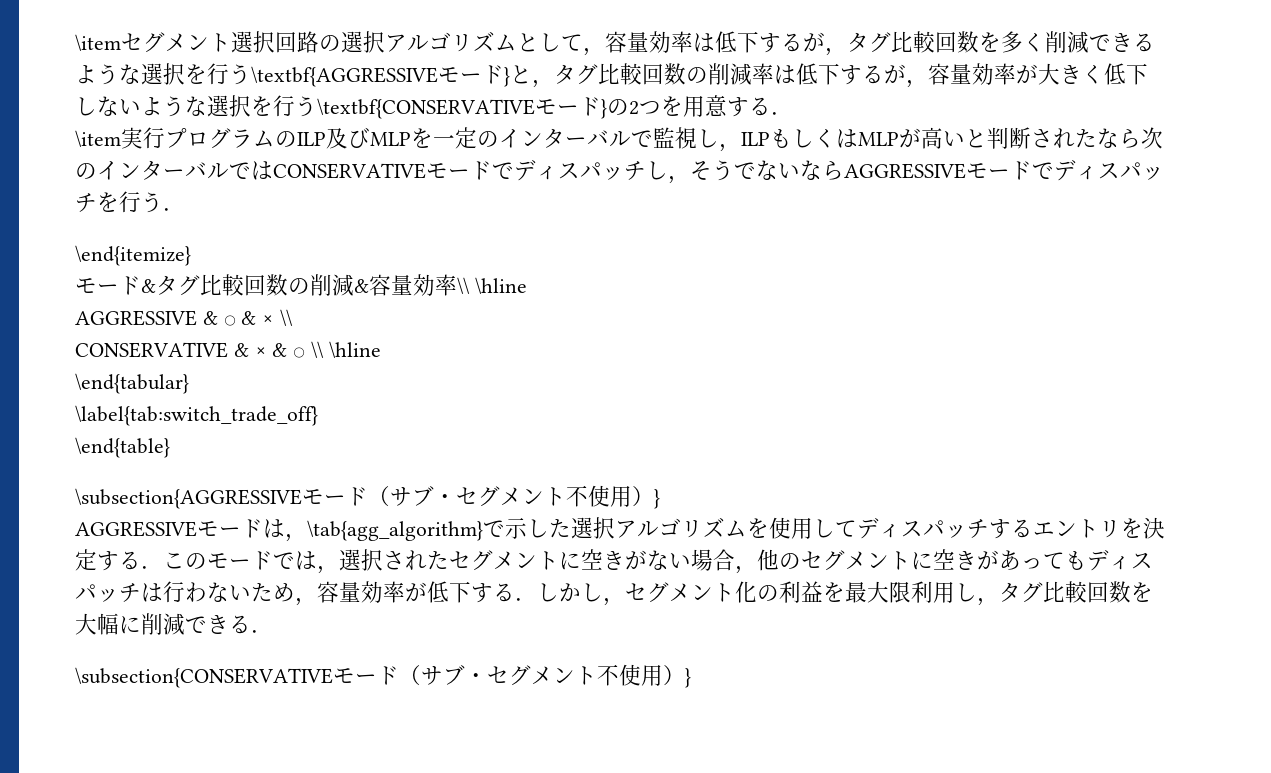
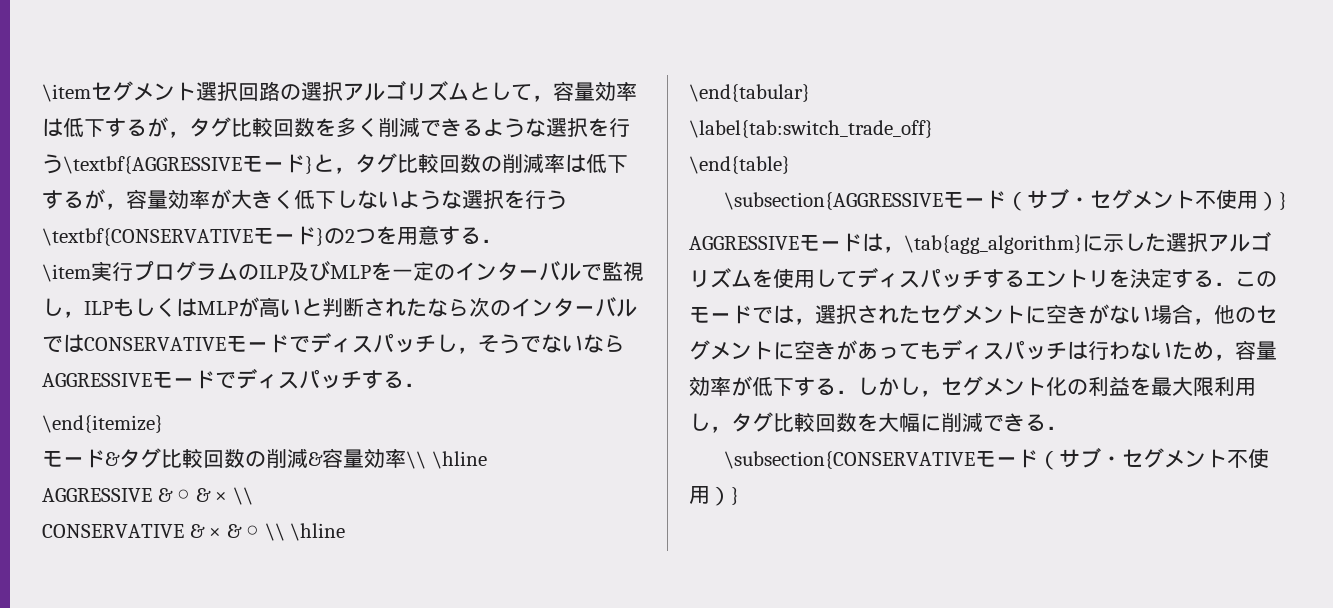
- \item実行プログラムのILP及びMLPを一定のインターバルで監視し，ILPもしくはMLPが高いと判断されたなら次のインターバルではCONSERVATIVEモードでディスパッチし，そうでないならAGGRESSIVEモードでディスパッチを行う．
+ \item実行プログラムのILP及びMLPを一定のインターバルで監視し，ILPもしくはMLPが高いと判断されたなら次のインターバルではCONSERVATIVEモードでディスパッチし，そうでないならAGGRESSIVEモードでディスパッチする．
- AGGRESSIVEモードは，\tab{agg_algorithm}で示した選択アルゴリズムを使用してディスパッチするエントリを決定する．このモードでは，選択されたセグメントに空きがない場合，他のセグメントに空きがあってもディスパッチは行わないため，容量効率が低下する．しかし，セグメント化の利益を最大限利用し，タグ比較回数を大幅に削減できる．
+ AGGRESSIVEモードは，\tab{agg_algorithm}に示した選択アルゴリズムを使用してディスパッチするエントリを決定する．このモードでは，選択されたセグメントに空きがない場合，他のセグメントに空きがあってもディスパッチは行わないため，容量効率が低下する．しかし，セグメント化の利益を最大限利用し，タグ比較回数を大幅に削減できる．

